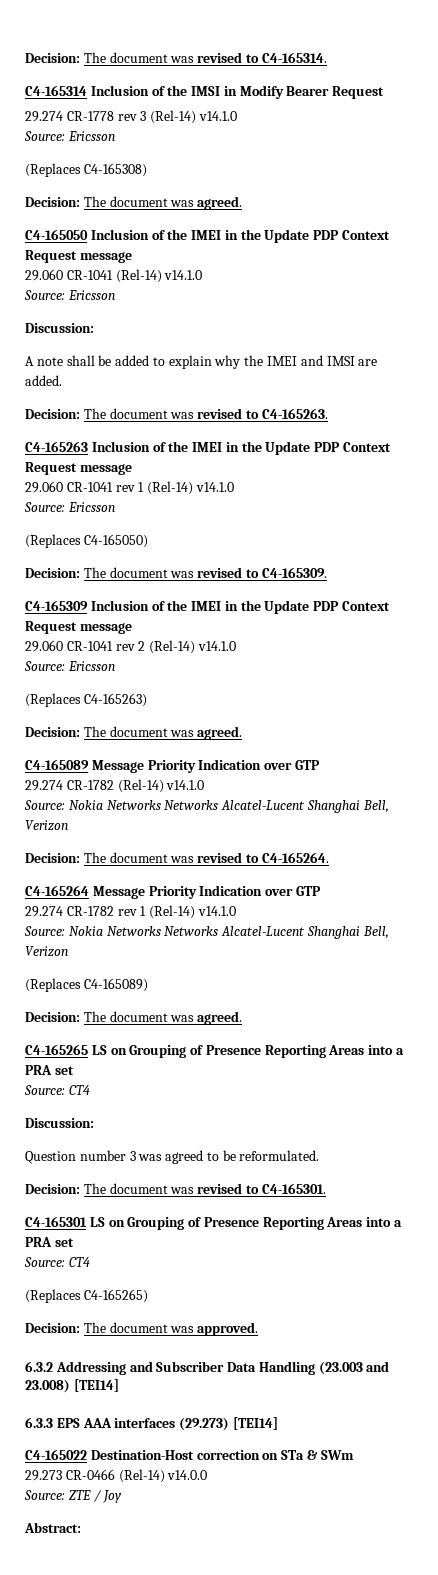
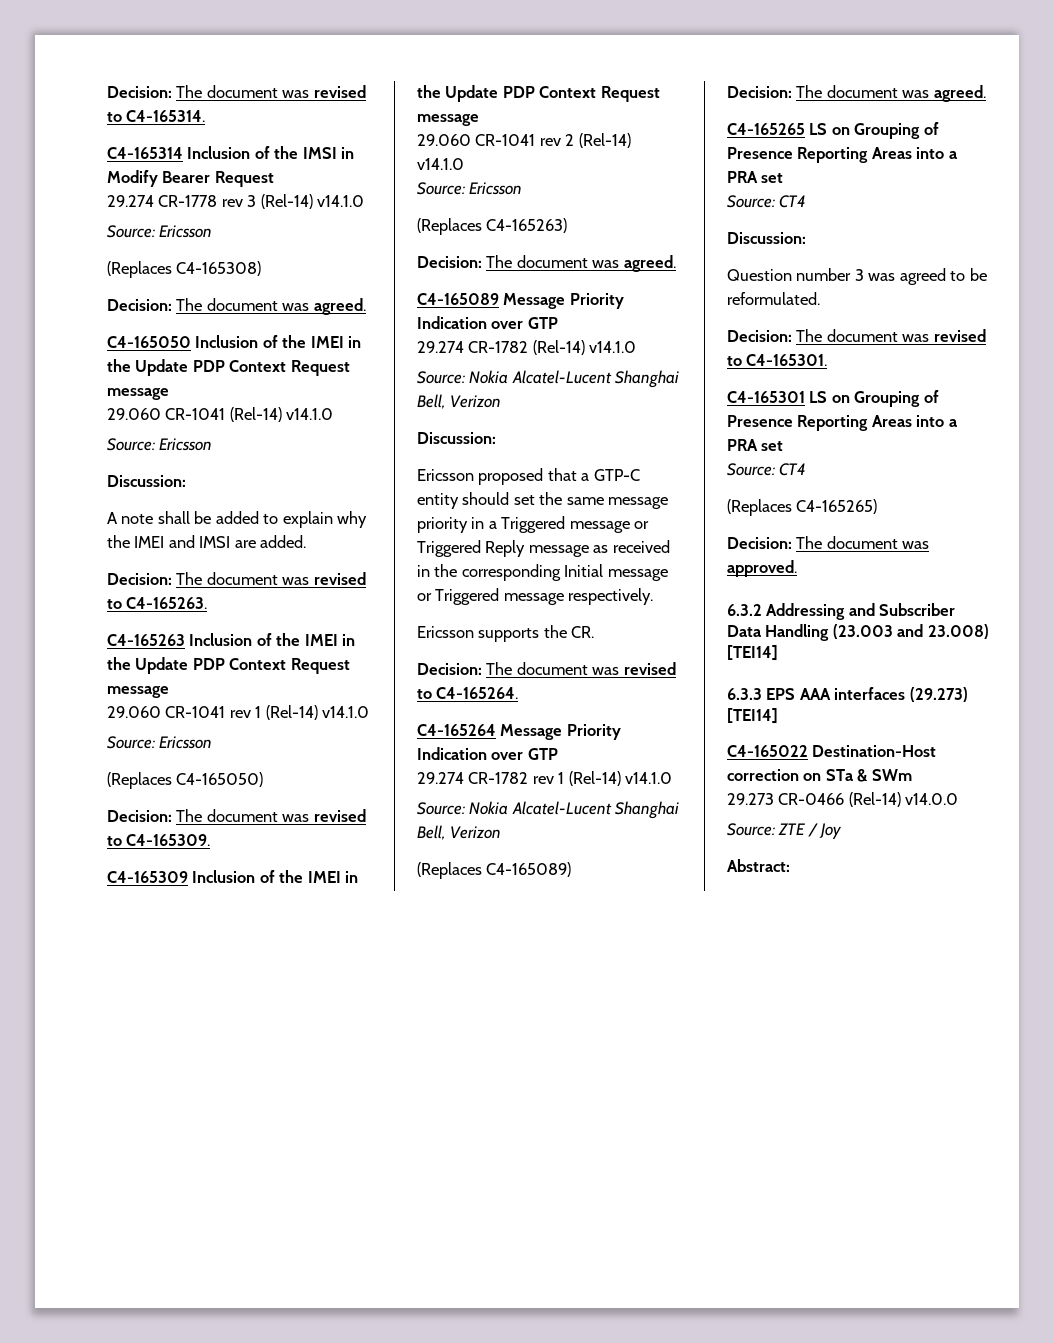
  29.274 CR-1782 (Rel-14) v14.1.0
- Source: Nokia Networks Networks Alcatel-Lucent Shanghai Bell, Verizon
+ Source: Nokia Alcatel-Lucent Shanghai Bell, Verizon
+ Discussion:
+ Ericsson proposed that a GTP-C entity should set the same message priority in a Triggered message or Triggered Reply message as received in the corresponding Initial message or Triggered message respectively.
+ Ericsson supports the CR.
  29.274 CR-1782 rev 1 (Rel-14) v14.1.0
- Source: Nokia Networks Networks Alcatel-Lucent Shanghai Bell, Verizon
+ Source: Nokia Alcatel-Lucent Shanghai Bell, Verizon

